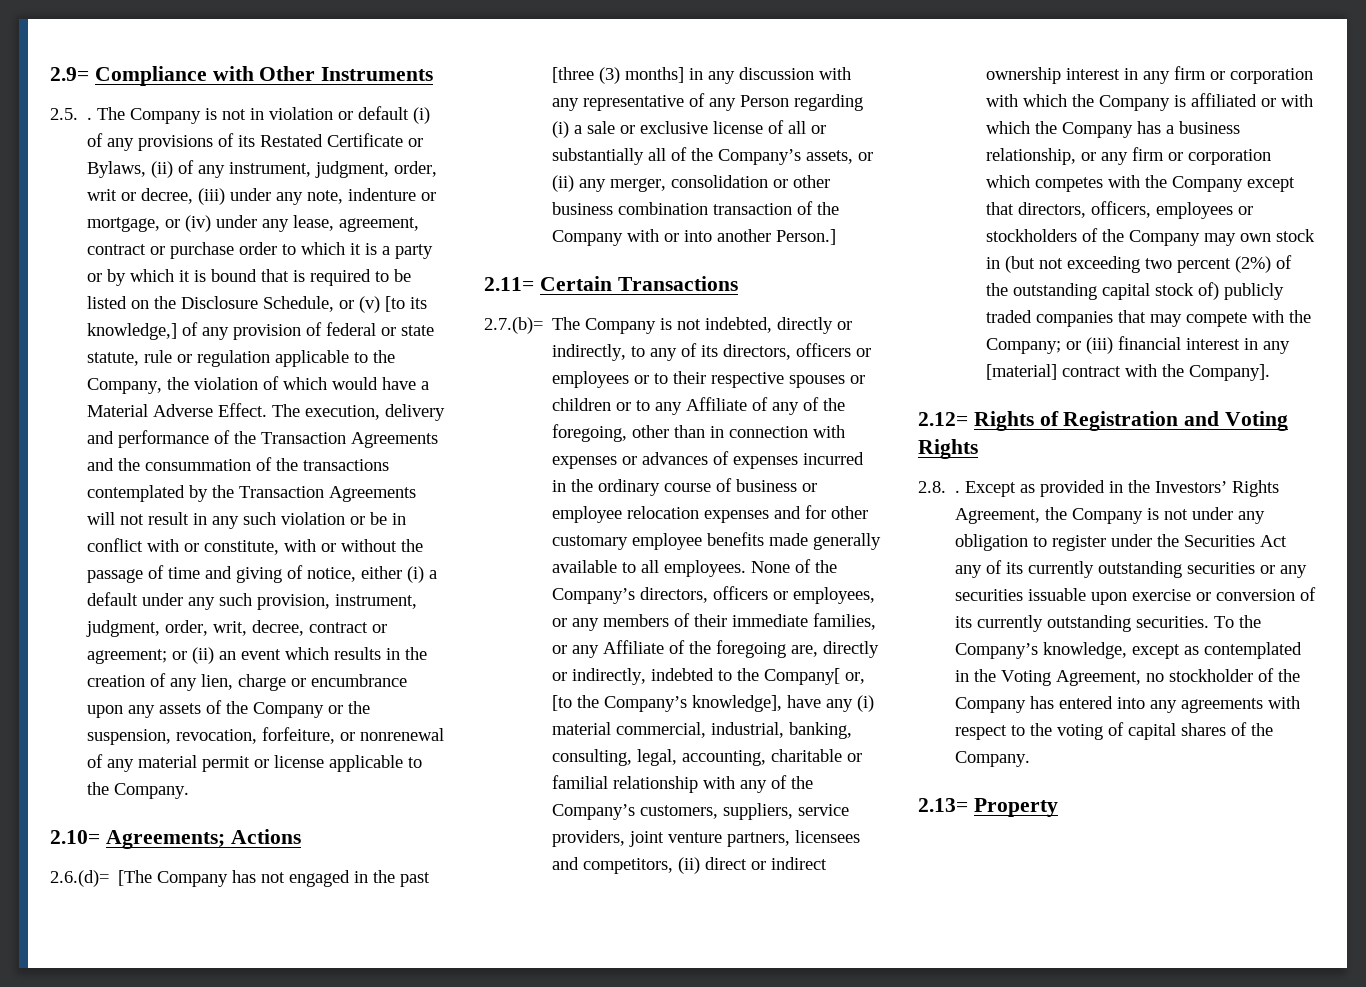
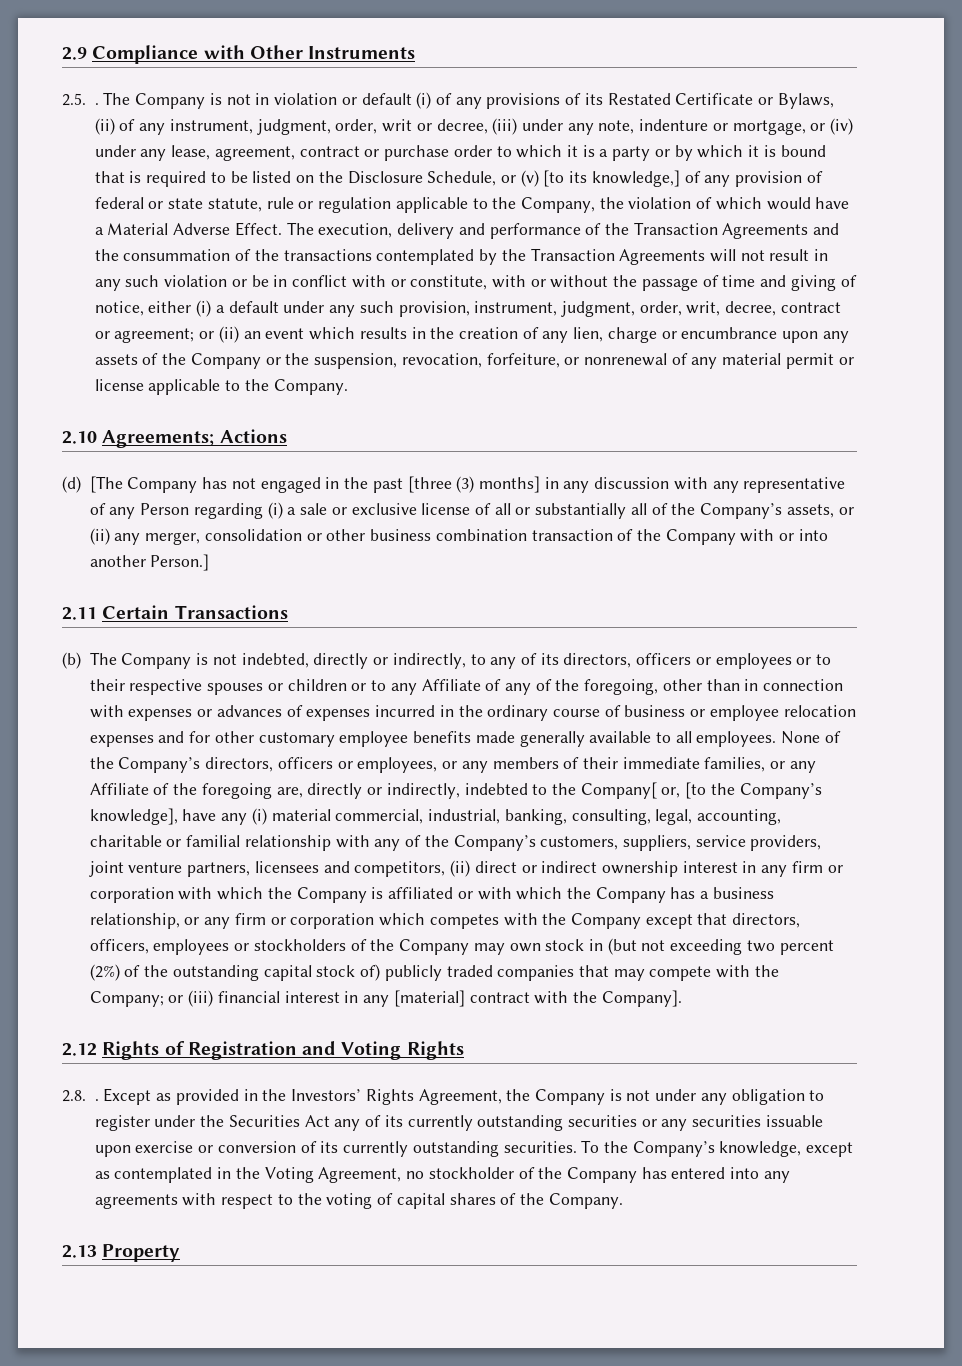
- 2.9= Compliance with Other Instruments
+ 2.9 Compliance with Other Instruments
- 2.10= Agreements; Actions
+ 2.10 Agreements; Actions
- 2.6.(d)= [The Company has not engaged in the past [three (3) months] in any discussion with any representative of any Person regarding (i) a sale or exclusive license of all or substantially all of the Company’s assets, or (ii) any merger, consolidation or other business combination transaction of the Company with or into another Person.]
+ (d) [The Company has not engaged in the past [three (3) months] in any discussion with any representative of any Person regarding (i) a sale or exclusive license of all or substantially all of the Company’s assets, or (ii) any merger, consolidation or other business combination transaction of the Company with or into another Person.]
- 2.11= Certain Transactions
+ 2.11 Certain Transactions
- 2.7.(b)= The Company is not indebted, directly or indirectly, to any of its directors, officers or employees or to their respective spouses or children or to any Affiliate of any of the foregoing, other than in connection with expenses or advances of expenses incurred in the ordinary course of business or employee relocation expenses and for other customary employee benefits made generally available to all employees.
+ (b) The Company is not indebted, directly or indirectly, to any of its directors, officers or employees or to their respective spouses or children or to any Affiliate of any of the foregoing, other than in connection with expenses or advances of expenses incurred in the ordinary course of business or employee relocation expenses and for other customary employee benefits made generally available to all employees.
- 2.12= Rights of Registration and Voting Rights
+ 2.12 Rights of Registration and Voting Rights
- 2.13= Property
+ 2.13 Property

